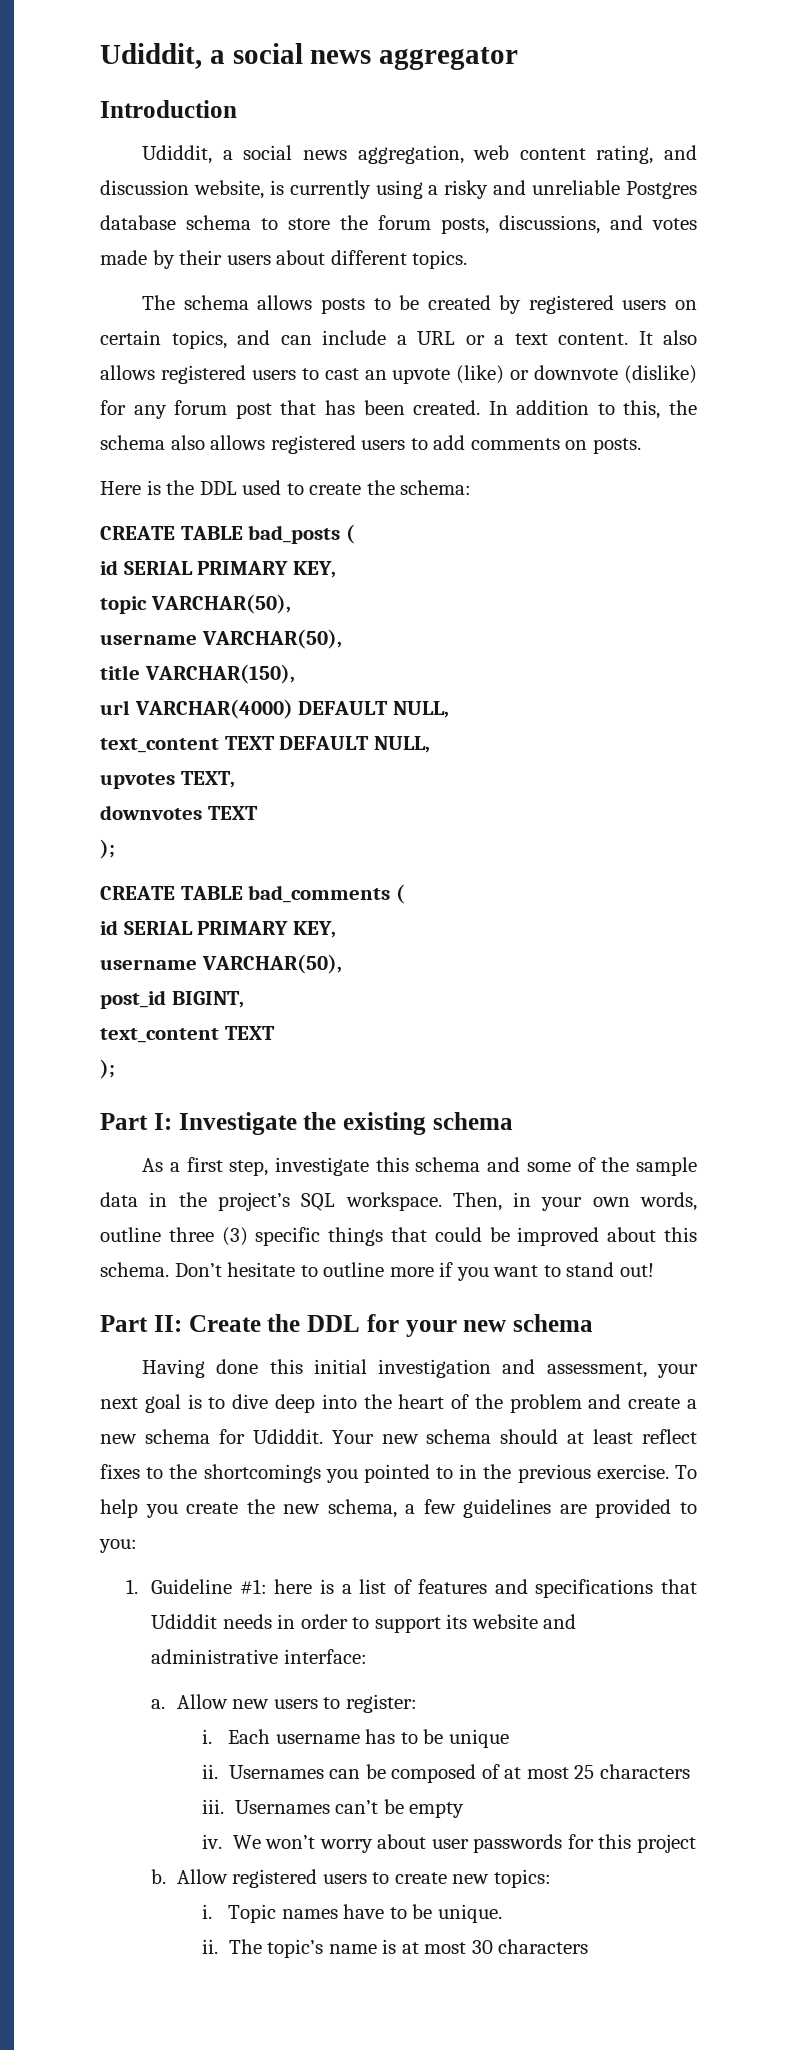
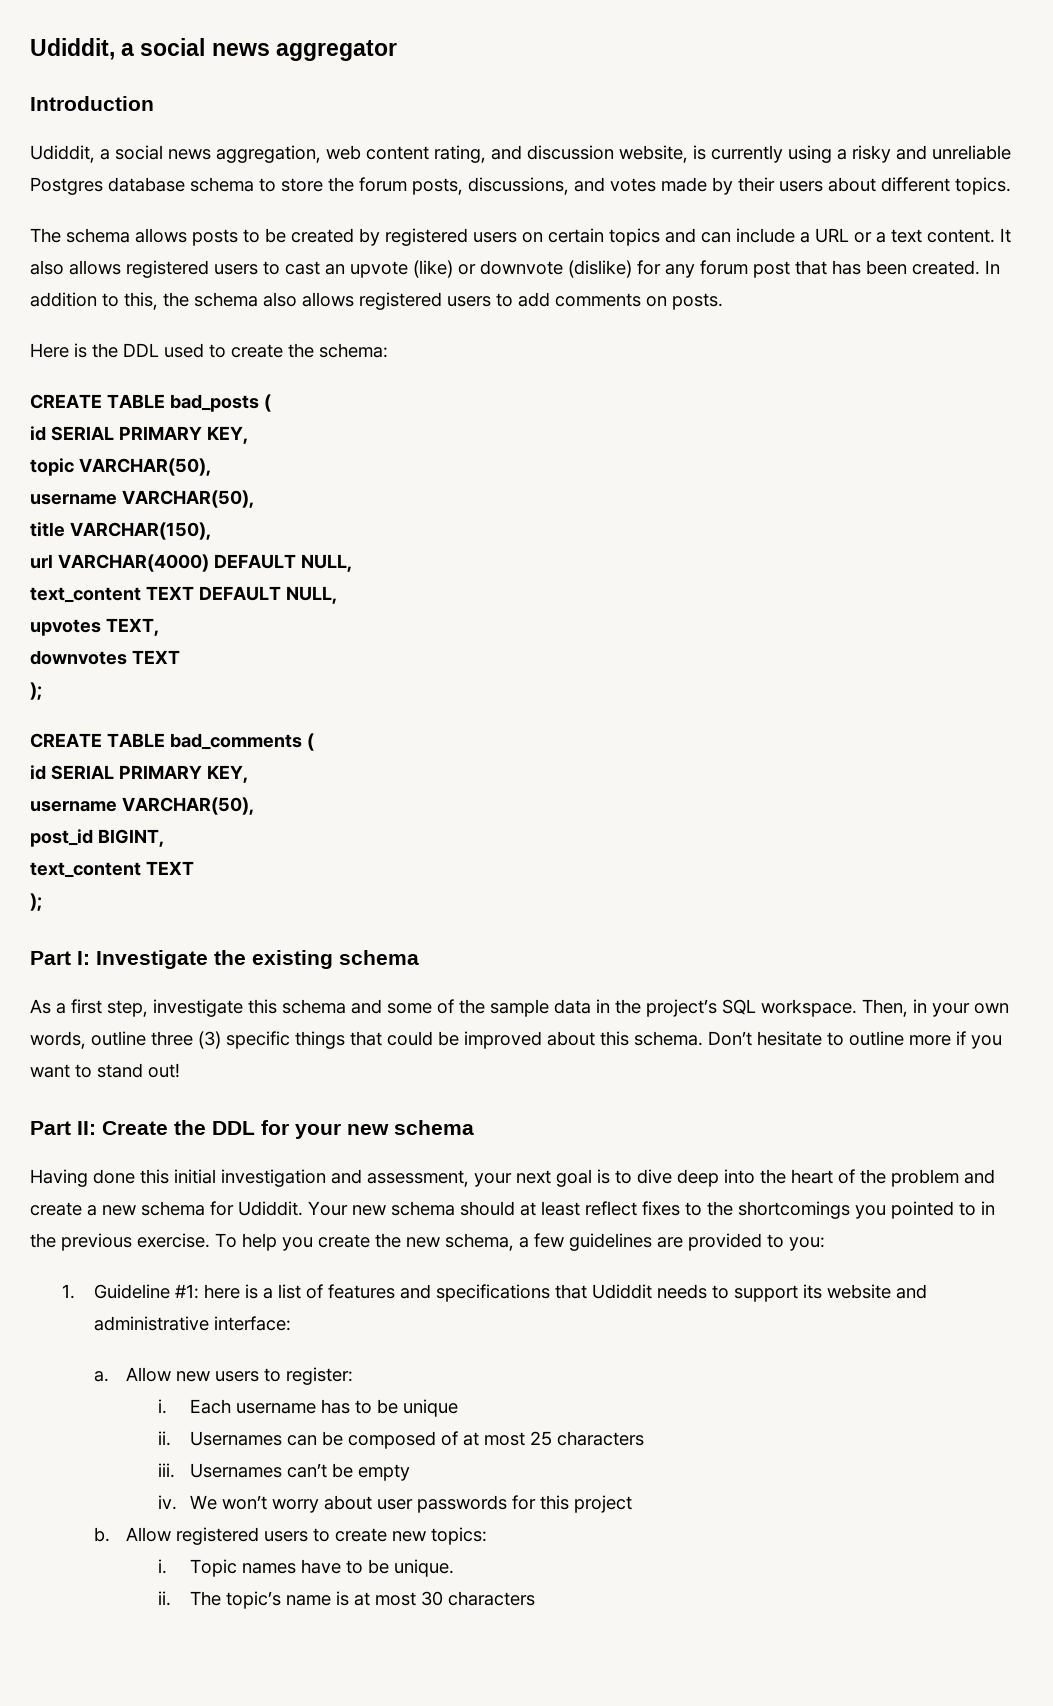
- The schema allows posts to be created by registered users on certain topics, and can include a URL or a text content.
+ The schema allows posts to be created by registered users on certain topics and can include a URL or a text content.
- 1. Guideline #1: here is a list of features and specifications that Udiddit needs in order to support its website and administrative interface:
+ 1. Guideline #1: here is a list of features and specifications that Udiddit needs to support its website and administrative interface:

